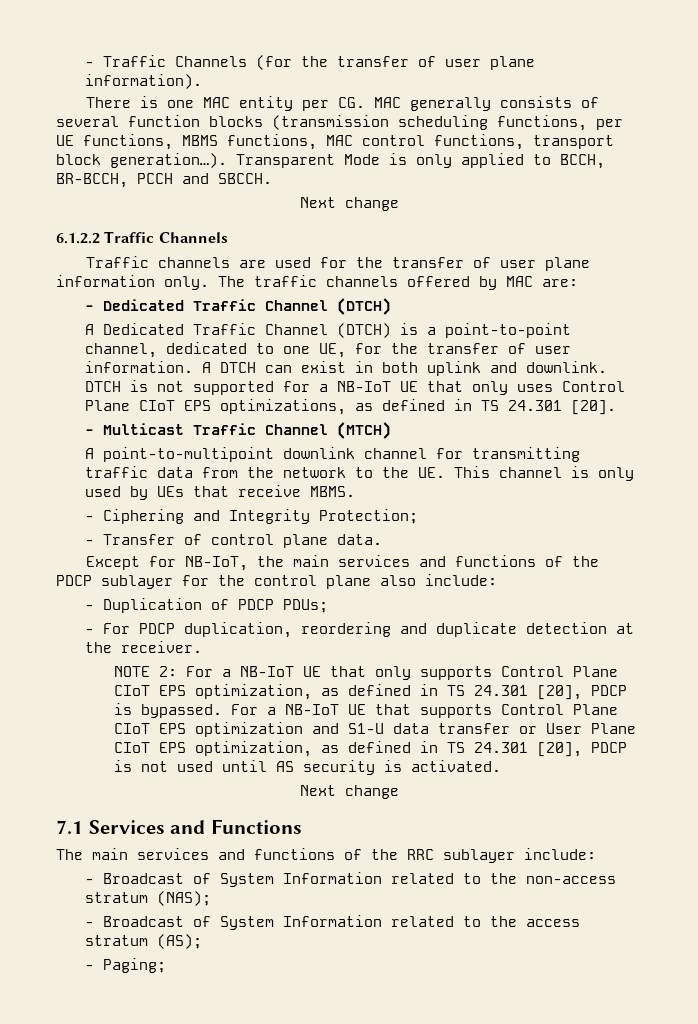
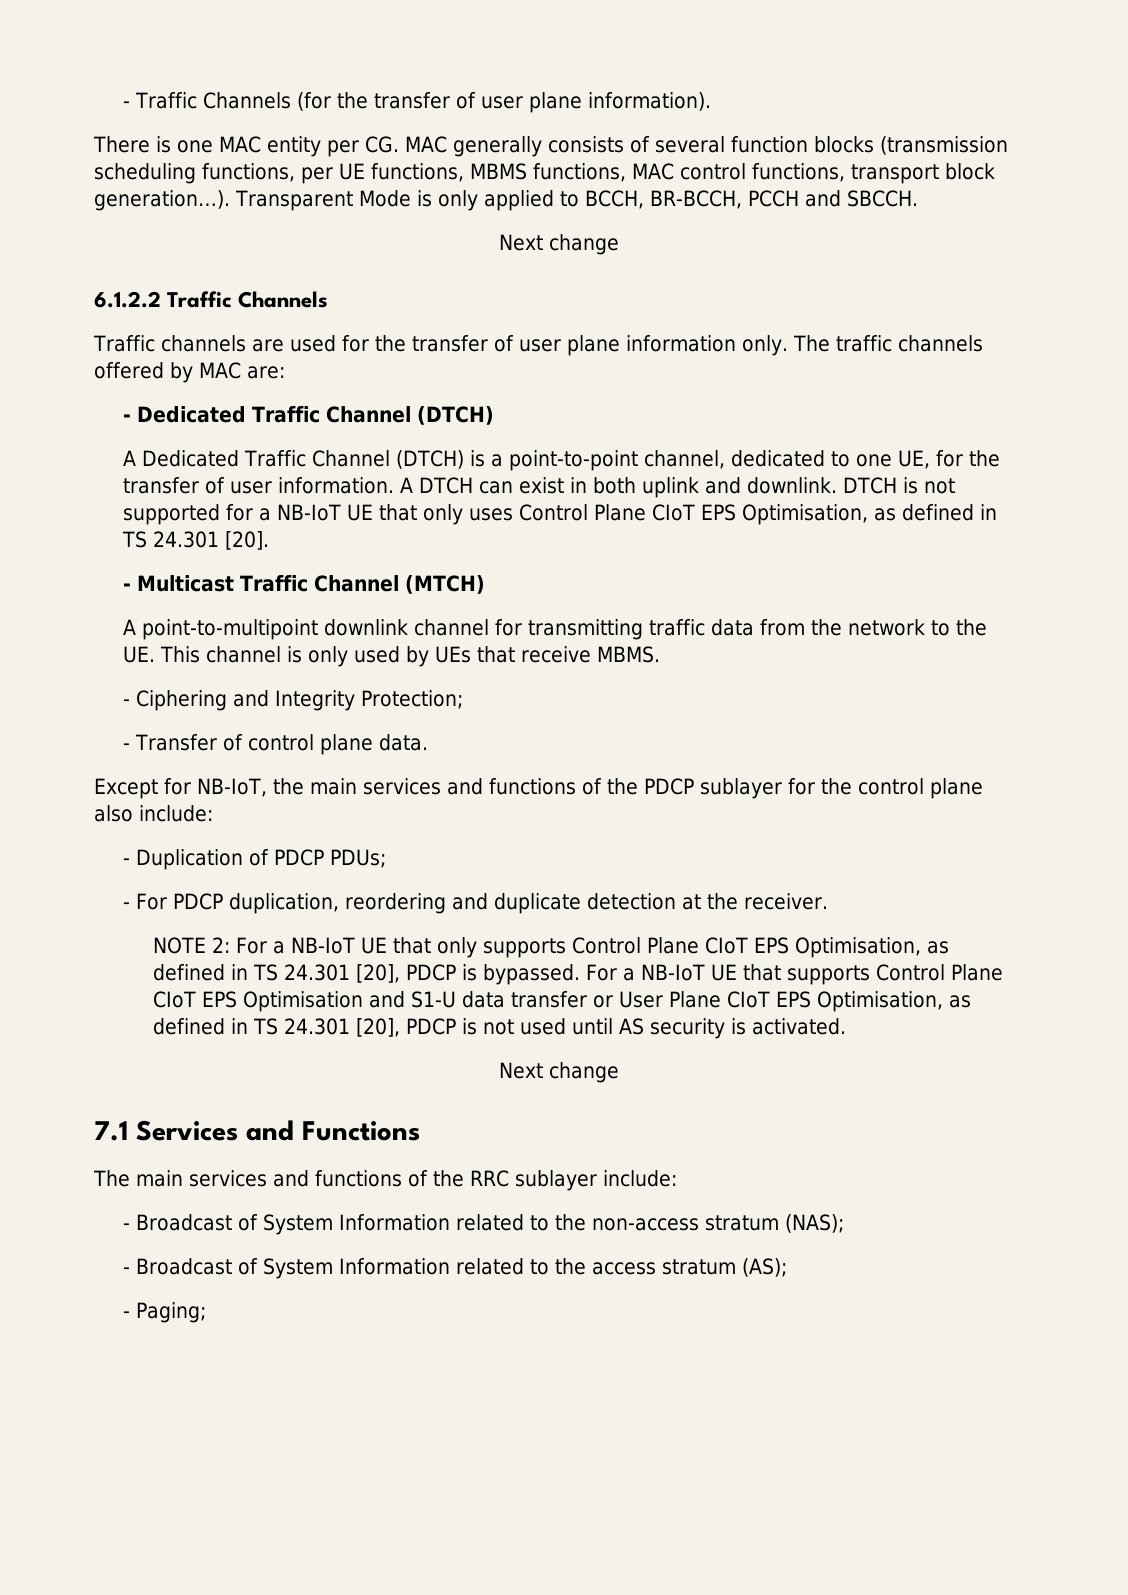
- DTCH is not supported for a NB-IoT UE that only uses Control Plane CIoT EPS optimizations, as defined in TS 24.301 [20].
+ DTCH is not supported for a NB-IoT UE that only uses Control Plane CIoT EPS Optimisation, as defined in TS 24.301 [20].
- NOTE 2: For a NB-IoT UE that only supports Control Plane CIoT EPS optimization, as defined in TS 24.301 [20], PDCP is bypassed.
+ NOTE 2: For a NB-IoT UE that only supports Control Plane CIoT EPS Optimisation, as defined in TS 24.301 [20], PDCP is bypassed.
- For a NB-IoT UE that supports Control Plane CIoT EPS optimization and S1-U data transfer or User Plane CIoT EPS optimization, as defined in TS 24.301 [20], PDCP is not used until AS security is activated.
+ For a NB-IoT UE that supports Control Plane CIoT EPS Optimisation and S1-U data transfer or User Plane CIoT EPS Optimisation, as defined in TS 24.301 [20], PDCP is not used until AS security is activated.

